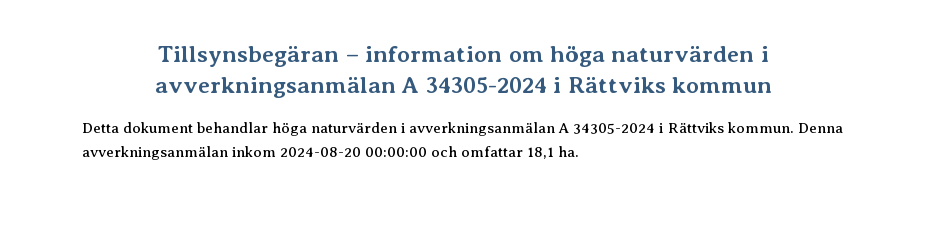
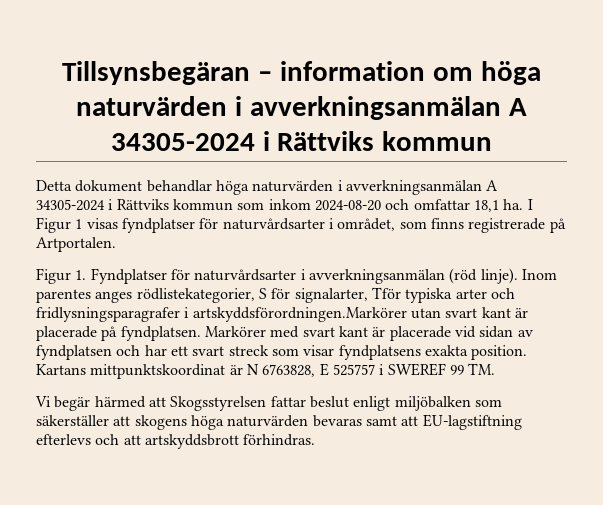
- Detta dokument behandlar höga naturvärden i avverkningsanmälan A 34305-2024 i Rättviks kommun. Denna avverkningsanmälan inkom 2024-08-20 00:00:00 och omfattar 18,1 ha.
+ Detta dokument behandlar höga naturvärden i avverkningsanmälan A 34305-2024 i Rättviks kommun som inkom 2024-08-20 och omfattar 18,1 ha.
+ I Figur 1 visas fyndplatser för naturvårdsarter i området, som finns registrerade på Artportalen.
+ Figur 1. Fyndplatser för naturvårdsarter i avverkningsanmälan (röd linje). Inom parentes anges rödlistekategorier, S för signalarter, Tför typiska arter och fridlysningsparagrafer i artskyddsförordningen.Markörer utan svart kant är placerade på fyndplatsen. Markörer med svart kant är placerade vid sidan av fyndplatsen och har ett svart streck som visar fyndplatsens exakta position. Kartans mittpunktskoordinat är N 6763828, E 525757 i SWEREF 99 TM.
+ Vi begär härmed att Skogsstyrelsen fattar beslut enligt miljöbalken som säkerställer att skogens höga naturvärden bevaras samt att EU-lagstiftning efterlevs och att artskyddsbrott förhindras.

